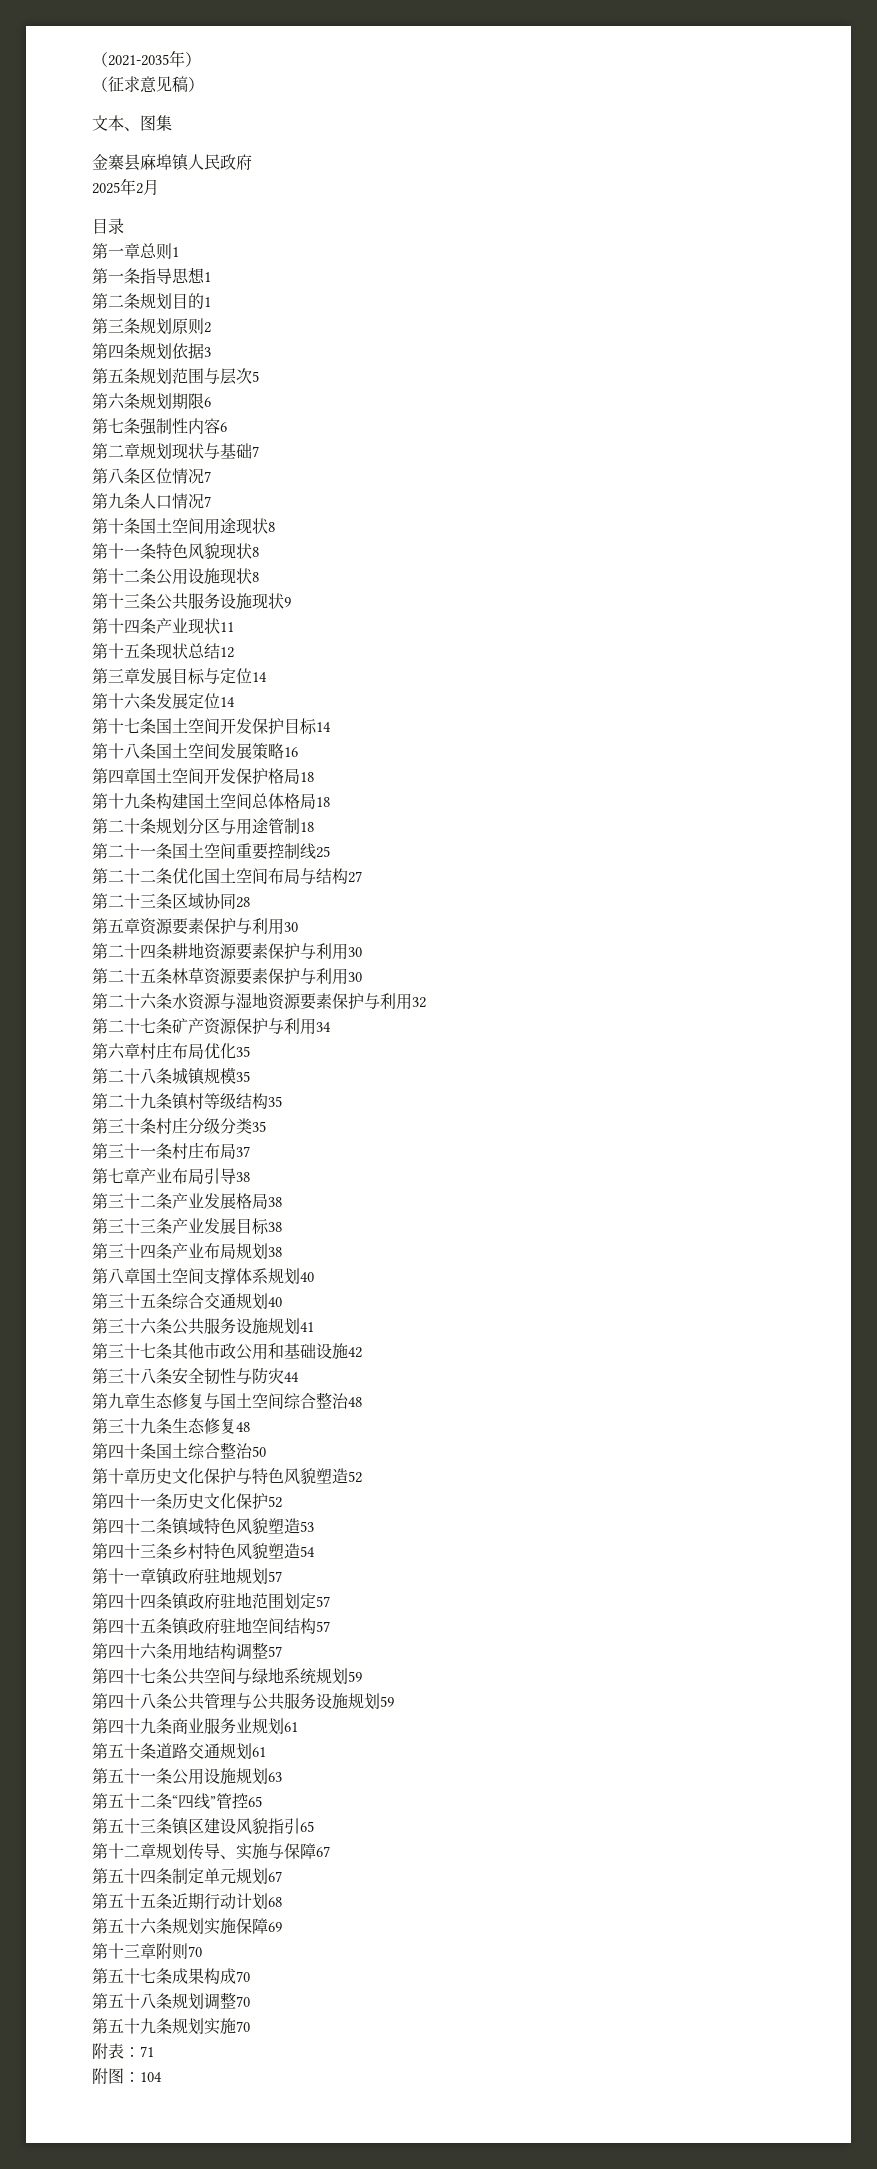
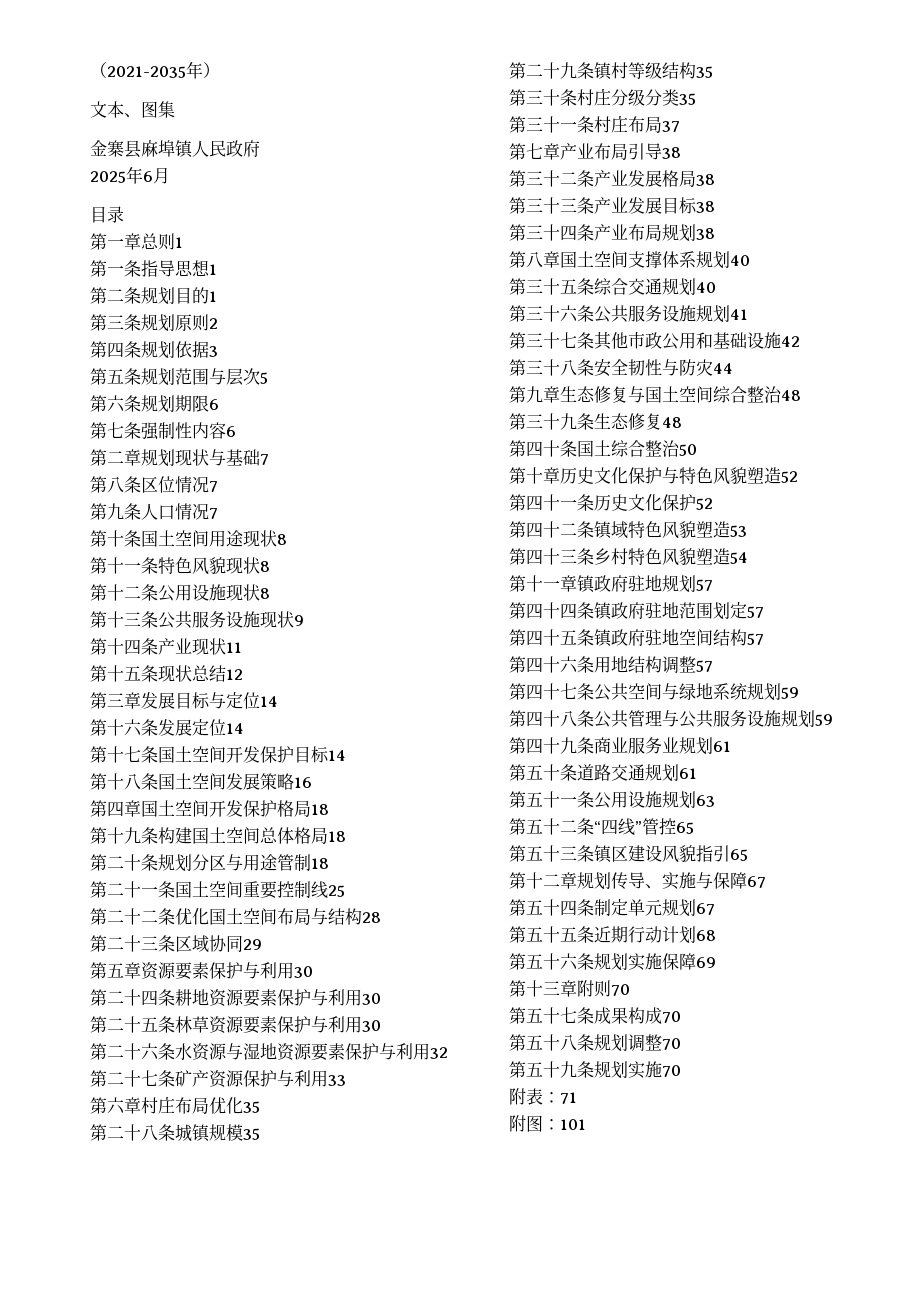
- （征求意见稿）
- 2025年2月
+ 2025年6月
- 第二十二条优化国土空间布局与结构27
+ 第二十二条优化国土空间布局与结构28
- 第二十三条区域协同28
+ 第二十三条区域协同29
- 第二十七条矿产资源保护与利用34
+ 第二十七条矿产资源保护与利用33
- 附图：104
+ 附图：101

